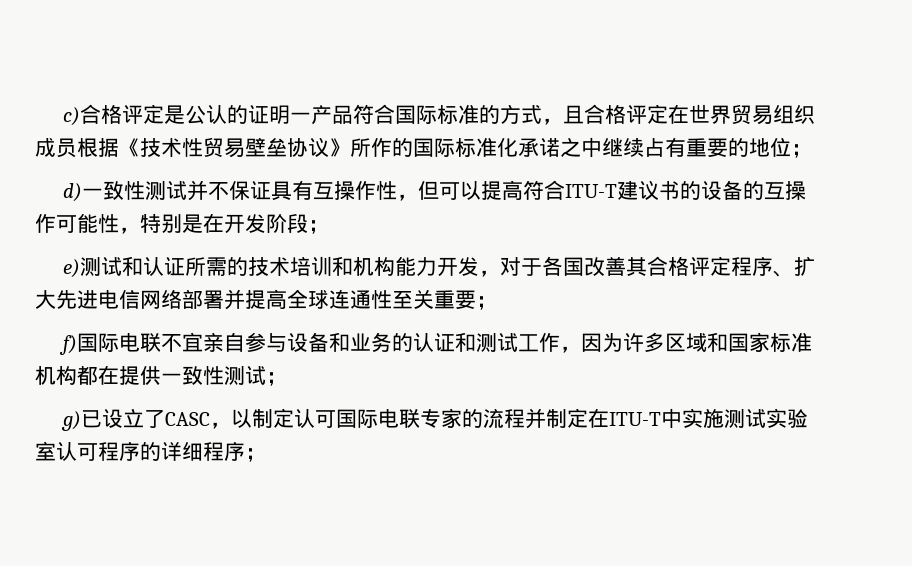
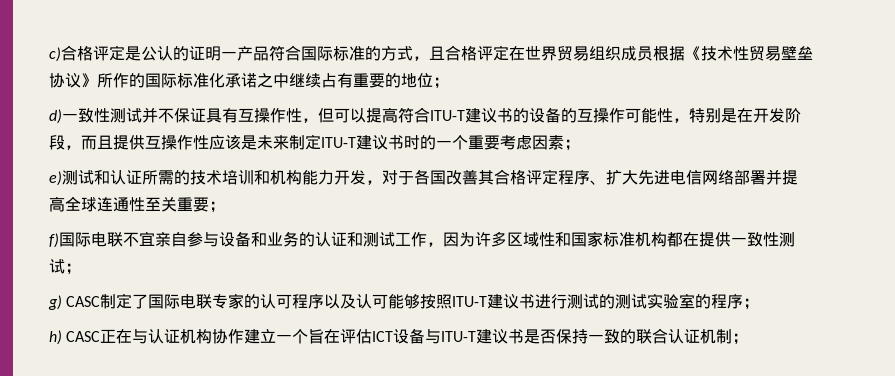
- d)一致性测试并不保证具有互操作性，但可以提高符合ITU-T建议书的设备的互操作可能性，特别是在开发阶段；
+ d)一致性测试并不保证具有互操作性，但可以提高符合ITU-T建议书的设备的互操作可能性，特别是在开发阶段，而且提供互操作性应该是未来制定ITU-T建议书时的一个重要考虑因素；
- f)国际电联不宜亲自参与设备和业务的认证和测试工作，因为许多区域和国家标准机构都在提供一致性测试；
+ f)国际电联不宜亲自参与设备和业务的认证和测试工作，因为许多区域性和国家标准机构都在提供一致性测试；
- g)已设立了CASC，以制定认可国际电联专家的流程并制定在ITU-T中实施测试实验室认可程序的详细程序；
+ g) CASC制定了国际电联专家的认可程序以及认可能够按照ITU-T建议书进行测试的测试实验室的程序；
+ h) CASC正在与认证机构协作建立一个旨在评估ICT设备与ITU-T建议书是否保持一致的联合认证机制；

